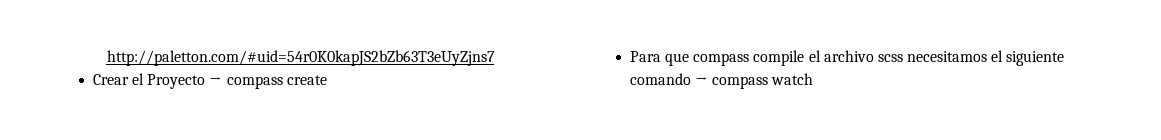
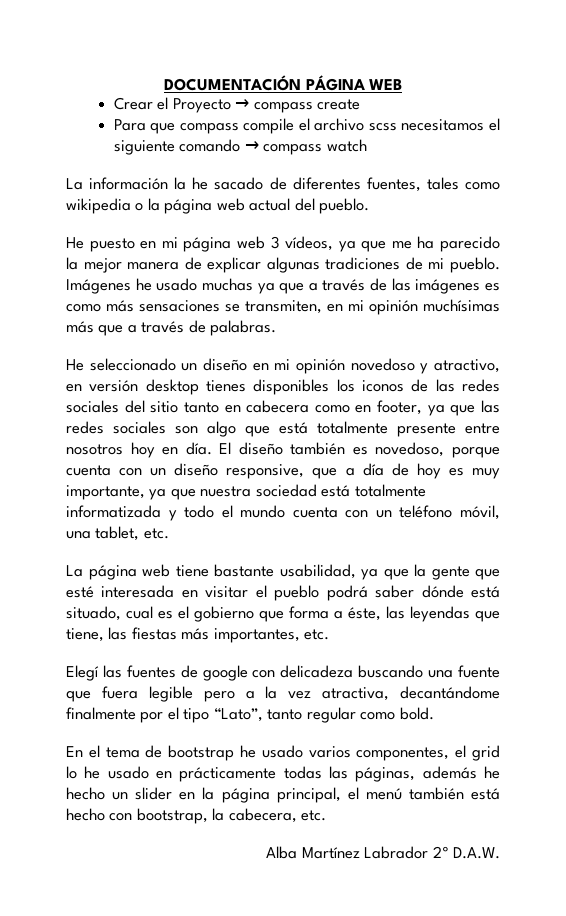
- http://paletton.com/#uid=54r0K0kapJS2bZb63T3eUyZjns7
+ DOCUMENTACIÓN PÁGINA WEB
+ La información la he sacado de diferentes fuentes, tales como wikipedia o la página web actual del pueblo.
+ He puesto en mi página web 3 vídeos, ya que me ha parecido la mejor manera de explicar algunas tradiciones de mi pueblo. Imágenes he usado muchas ya que a través de las imágenes es como más sensaciones se transmiten, en mi opinión muchísimas más que a través de palabras.
+ He seleccionado un diseño en mi opinión novedoso y atractivo, en versión desktop tienes disponibles los iconos de las redes sociales del sitio tanto en cabecera como en footer, ya que las redes sociales son algo que está totalmente presente entre nosotros hoy en día. El diseño también es novedoso, porque cuenta con un diseño responsive, que a día de hoy es muy importante, ya que nuestra sociedad está totalmente informatizada y todo el mundo cuenta con un teléfono móvil, una tablet, etc.
+ La página web tiene bastante usabilidad, ya que la gente que esté interesada en visitar el pueblo podrá saber dónde está situado, cual es el gobierno que forma a éste, las leyendas que tiene, las fiestas más importantes, etc.
+ Elegí las fuentes de google con delicadeza buscando una fuente que fuera legible pero a la vez atractiva, decantándome finalmente por el tipo “Lato”, tanto regular como bold.
+ En el tema de bootstrap he usado varios componentes, el grid lo he usado en prácticamente todas las páginas, además he hecho un slider en la página principal, el menú también está hecho con bootstrap, la cabecera, etc.
+ Alba Martínez Labrador 2º D.A.W.

